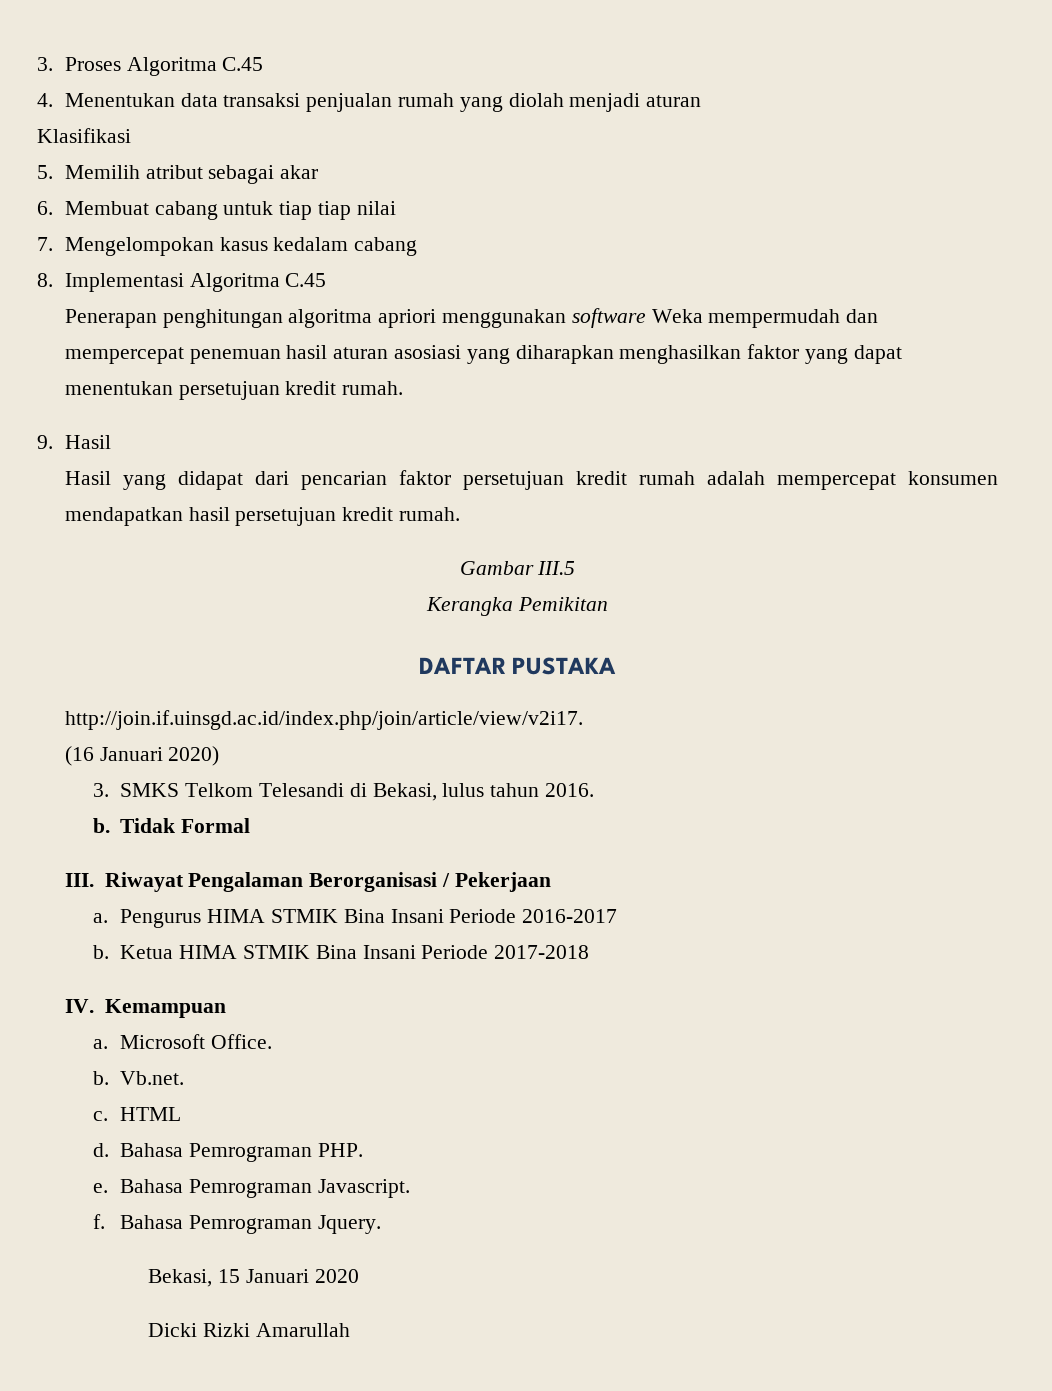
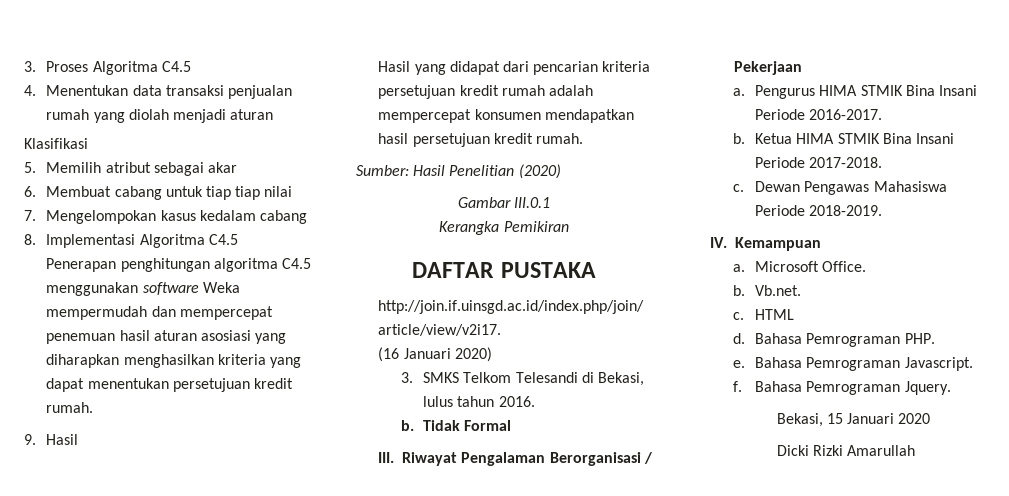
- 3. Proses Algoritma C.45
+ 3. Proses Algoritma C4.5
- 8. Implementasi Algoritma C.45
+ 8. Implementasi Algoritma C4.5
- Penerapan penghitungan algoritma apriori menggunakan software Weka mempermudah dan mempercepat penemuan hasil aturan asosiasi yang diharapkan menghasilkan faktor yang dapat menentukan persetujuan kredit rumah.
+ Penerapan penghitungan algoritma C4.5 menggunakan software Weka mempermudah dan mempercepat penemuan hasil aturan asosiasi yang diharapkan menghasilkan kriteria yang dapat menentukan persetujuan kredit rumah.
- Hasil yang didapat dari pencarian faktor persetujuan kredit rumah adalah mempercepat konsumen mendapatkan hasil persetujuan kredit rumah.
+ Hasil yang didapat dari pencarian kriteria persetujuan kredit rumah adalah mempercepat konsumen mendapatkan hasil persetujuan kredit rumah.
+ Sumber: Hasil Penelitian (2020)
- Gambar III.5
+ Gambar III.0.1
- Kerangka Pemikitan
+ Kerangka Pemikiran
- Pengurus HIMA STMIK Bina Insani Periode 2016-2017
+ Pengurus HIMA STMIK Bina Insani Periode 2016-2017.
- Ketua HIMA STMIK Bina Insani Periode 2017-2018
+ Ketua HIMA STMIK Bina Insani Periode 2017-2018.
+ c. Dewan Pengawas Mahasiswa Periode 2018-2019.

